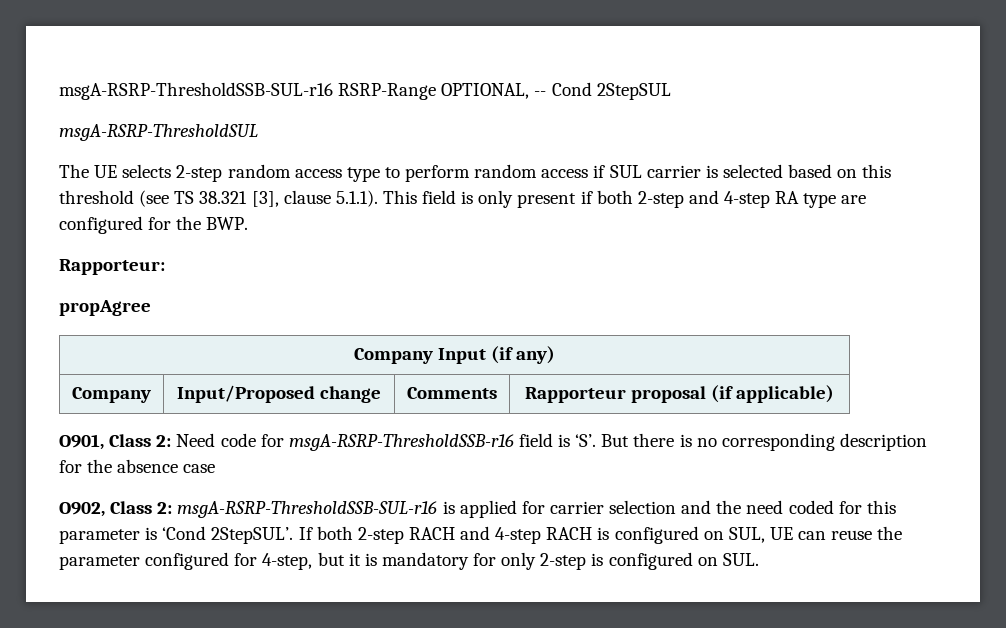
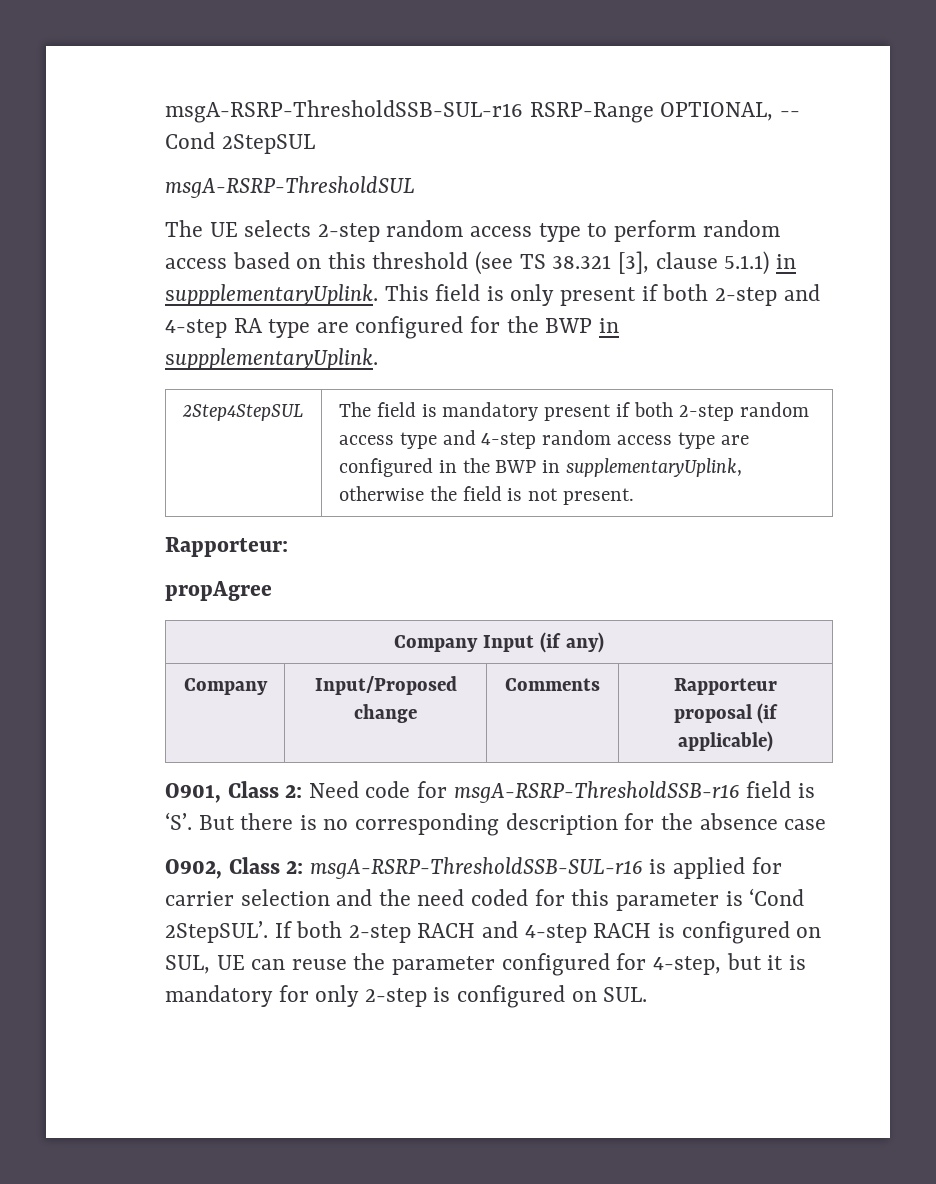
- The UE selects 2-step random access type to perform random access if SUL carrier is selected based on this threshold (see TS 38.321 [3], clause 5.1.1). This field is only present if both 2-step and 4-step RA type are configured for the BWP.
+ The UE selects 2-step random access type to perform random access based on this threshold (see TS 38.321 [3], clause 5.1.1) in suppplementaryUplink. This field is only present if both 2-step and 4-step RA type are configured for the BWP in suppplementaryUplink.
+ 2Step4StepSUL | The field is mandatory present if both 2-step random access type and 4-step random access type are configured in the BWP in supplementaryUplink, otherwise the field is not present.

